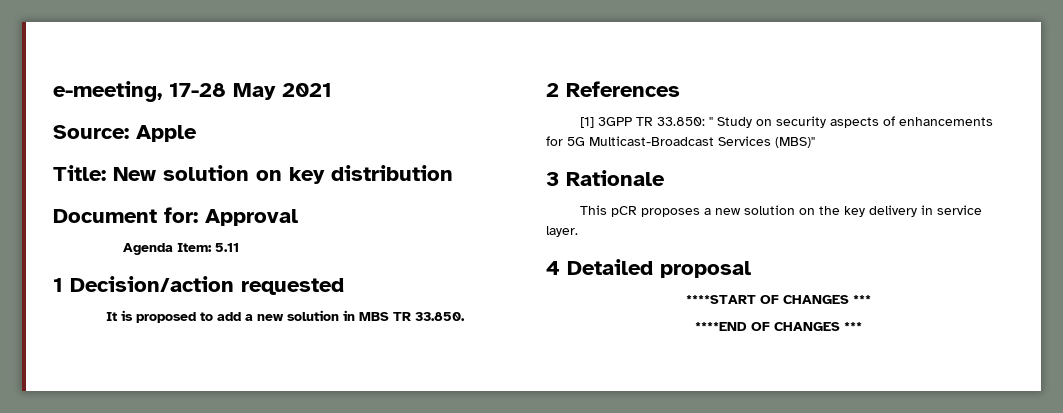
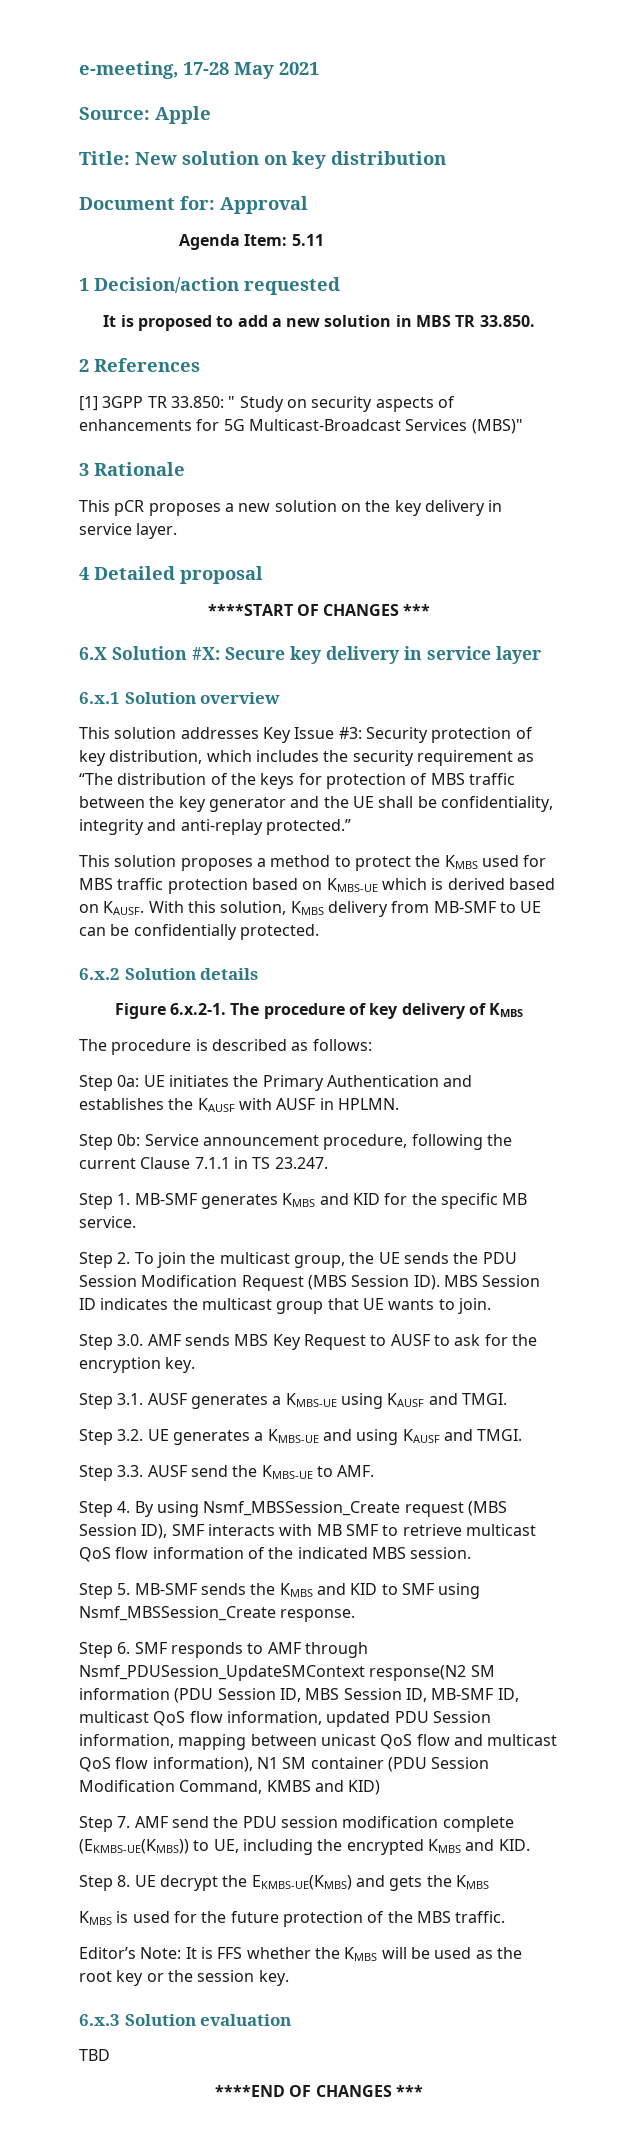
+ 6.X Solution #X: Secure key delivery in service layer
+ 6.x.1 Solution overview
+ This solution addresses Key Issue #3: Security protection of key distribution, which includes the security requirement as “The distribution of the keys for protection of MBS traffic between the key generator and the UE shall be confidentiality, integrity and anti-replay protected.”
+ This solution proposes a method to protect the KMBS used for MBS traffic protection based on KMBS-UE which is derived based on KAUSF. With this solution, KMBS delivery from MB-SMF to UE can be confidentially protected.
+ 6.x.2 Solution details
+ Figure 6.x.2-1. The procedure of key delivery of KMBS
+ The procedure is described as follows:
+ Step 0a: UE initiates the Primary Authentication and establishes the KAUSF with AUSF in HPLMN.
+ Step 0b: Service announcement procedure, following the current Clause 7.1.1 in TS 23.247.
+ Step 1. MB-SMF generates KMBS and KID for the specific MB service.
+ Step 2. To join the multicast group, the UE sends the PDU Session Modification Request (MBS Session ID). MBS Session ID indicates the multicast group that UE wants to join.
+ Step 3.0. AMF sends MBS Key Request to AUSF to ask for the encryption key.
+ Step 3.1. AUSF generates a KMBS-UE using KAUSF and TMGI.
+ Step 3.2. UE generates a KMBS-UE and using KAUSF and TMGI.
+ Step 3.3. AUSF send the KMBS-UE to AMF.
+ Step 4. By using Nsmf_MBSSession_Create request (MBS Session ID), SMF interacts with MB SMF to retrieve multicast QoS flow information of the indicated MBS session.
+ Step 5. MB-SMF sends the KMBS and KID to SMF using Nsmf_MBSSession_Create response.
+ Step 6. SMF responds to AMF through Nsmf_PDUSession_UpdateSMContext response(N2 SM information (PDU Session ID, MBS Session ID, MB-SMF ID, multicast QoS flow information, updated PDU Session information, mapping between unicast QoS flow and multicast QoS flow information), N1 SM container (PDU Session Modification Command, KMBS and KID)
+ Step 7. AMF send the PDU session modification complete (EKMBS-UE(KMBS)) to UE, including the encrypted KMBS and KID.
+ Step 8. UE decrypt the EKMBS-UE(KMBS) and gets the KMBS
+ KMBS is used for the future protection of the MBS traffic.
+ Editor’s Note: It is FFS whether the KMBS will be used as the root key or the session key.
+ 6.x.3 Solution evaluation
+ TBD

